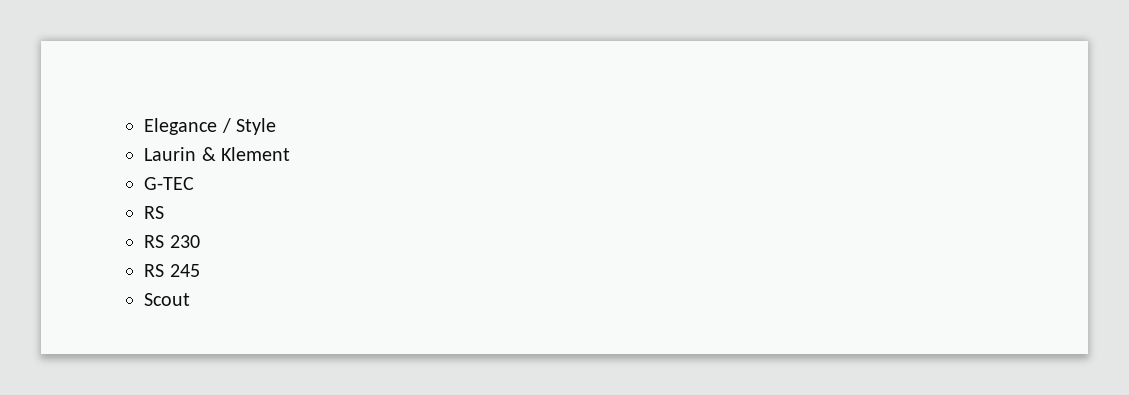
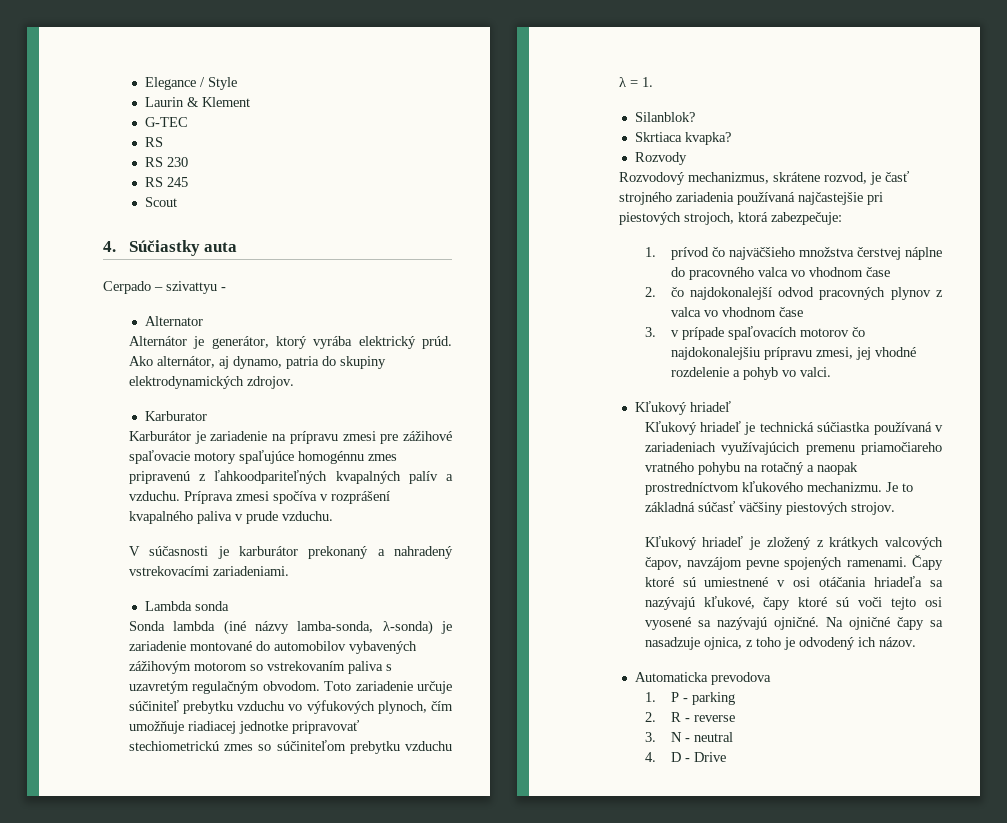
+ 4. Súčiastky auta
+ Cerpado – szivattyu -
+ Alternator
+ Alternátor je generátor, ktorý vyrába elektrický prúd. Ako alternátor, aj dynamo, patria do skupiny elektrodynamických zdrojov.
+ Karburator
+ Karburátor je zariadenie na prípravu zmesi pre zážihové spaľovacie motory spaľujúce homogénnu zmes pripravenú z ľahkoodpariteľných kvapalných palív a vzduchu. Príprava zmesi spočíva v rozprášení kvapalného paliva v prude vzduchu.
+ V súčasnosti je karburátor prekonaný a nahradený vstrekovacími zariadeniami.
+ Lambda sonda
+ Sonda lambda (iné názvy lamba-sonda, λ-sonda) je zariadenie montované do automobilov vybavených zážihovým motorom so vstrekovaním paliva s uzavretým regulačným obvodom. Toto zariadenie určuje súčiniteľ prebytku vzduchu vo výfukových plynoch, čím umožňuje riadiacej jednotke pripravovať stechiometrickú zmes so súčiniteľom prebytku vzduchu λ = 1.
+ Silanblok?
+ Skrtiaca kvapka?
+ Rozvody
+ Rozvodový mechanizmus, skrátene rozvod, je časť strojného zariadenia používaná najčastejšie pri piestových strojoch, ktorá zabezpečuje:
+ 1. prívod čo najväčšieho množstva čerstvej náplne do pracovného valca vo vhodnom čase
+ 2. čo najdokonalejší odvod pracovných plynov z valca vo vhodnom čase
+ 3. v prípade spaľovacích motorov čo najdokonalejšiu prípravu zmesi, jej vhodné rozdelenie a pohyb vo valci.
+ Kľukový hriadeľ
+ Kľukový hriadeľ je technická súčiastka používaná v zariadeniach využívajúcich premenu priamočiareho vratného pohybu na rotačný a naopak prostredníctvom kľukového mechanizmu. Je to základná súčasť väčšiny piestových strojov.
+ Kľukový hriadeľ je zložený z krátkych valcových čapov, navzájom pevne spojených ramenami. Čapy ktoré sú umiestnené v osi otáčania hriadeľa sa nazývajú kľukové, čapy ktoré sú voči tejto osi vyosené sa nazývajú ojničné. Na ojničné čapy sa nasadzuje ojnica, z toho je odvodený ich názov.
+ Automaticka prevodova
+ 1. P - parking
+ 2. R - reverse
+ 3. N - neutral
+ 4. D - Drive

